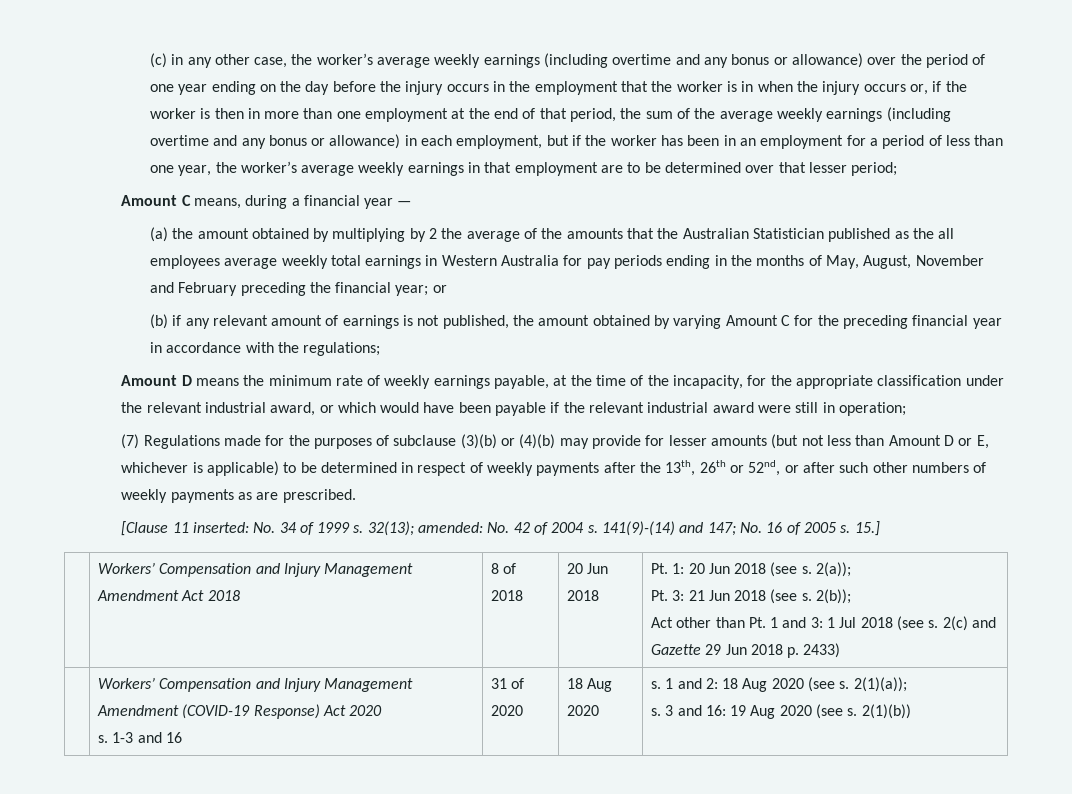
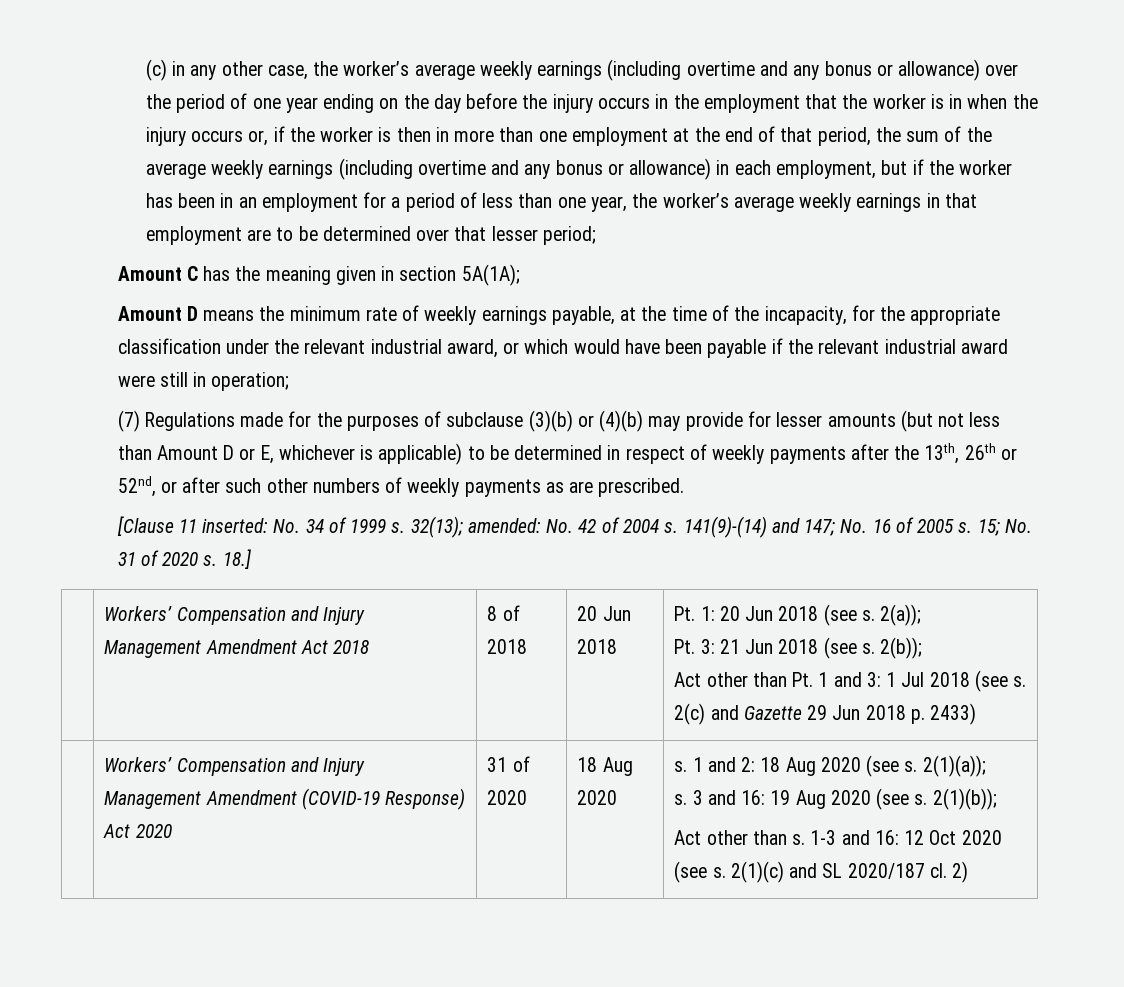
- Amount C means, during a financial year —
- (a) the amount obtained by multiplying by 2 the average of the amounts that the Australian Statistician published as the all employees average weekly total earnings in Western Australia for pay periods ending in the months of May, August, November and February preceding the financial year; or
- (b) if any relevant amount of earnings is not published, the amount obtained by varying Amount C for the preceding financial year in accordance with the regulations;
+ Amount C has the meaning given in section 5A(1A);
- 15.]
+ 15; No. 31 of 2020 s. 18.]
- s. 1-3 and 16
- 2(1)(b))
+ 2(1)(b));
+ Act other than s. 1-3 and 16: 12 Oct 2020 (see s. 2(1)(c) and SL 2020/187 cl. 2)

